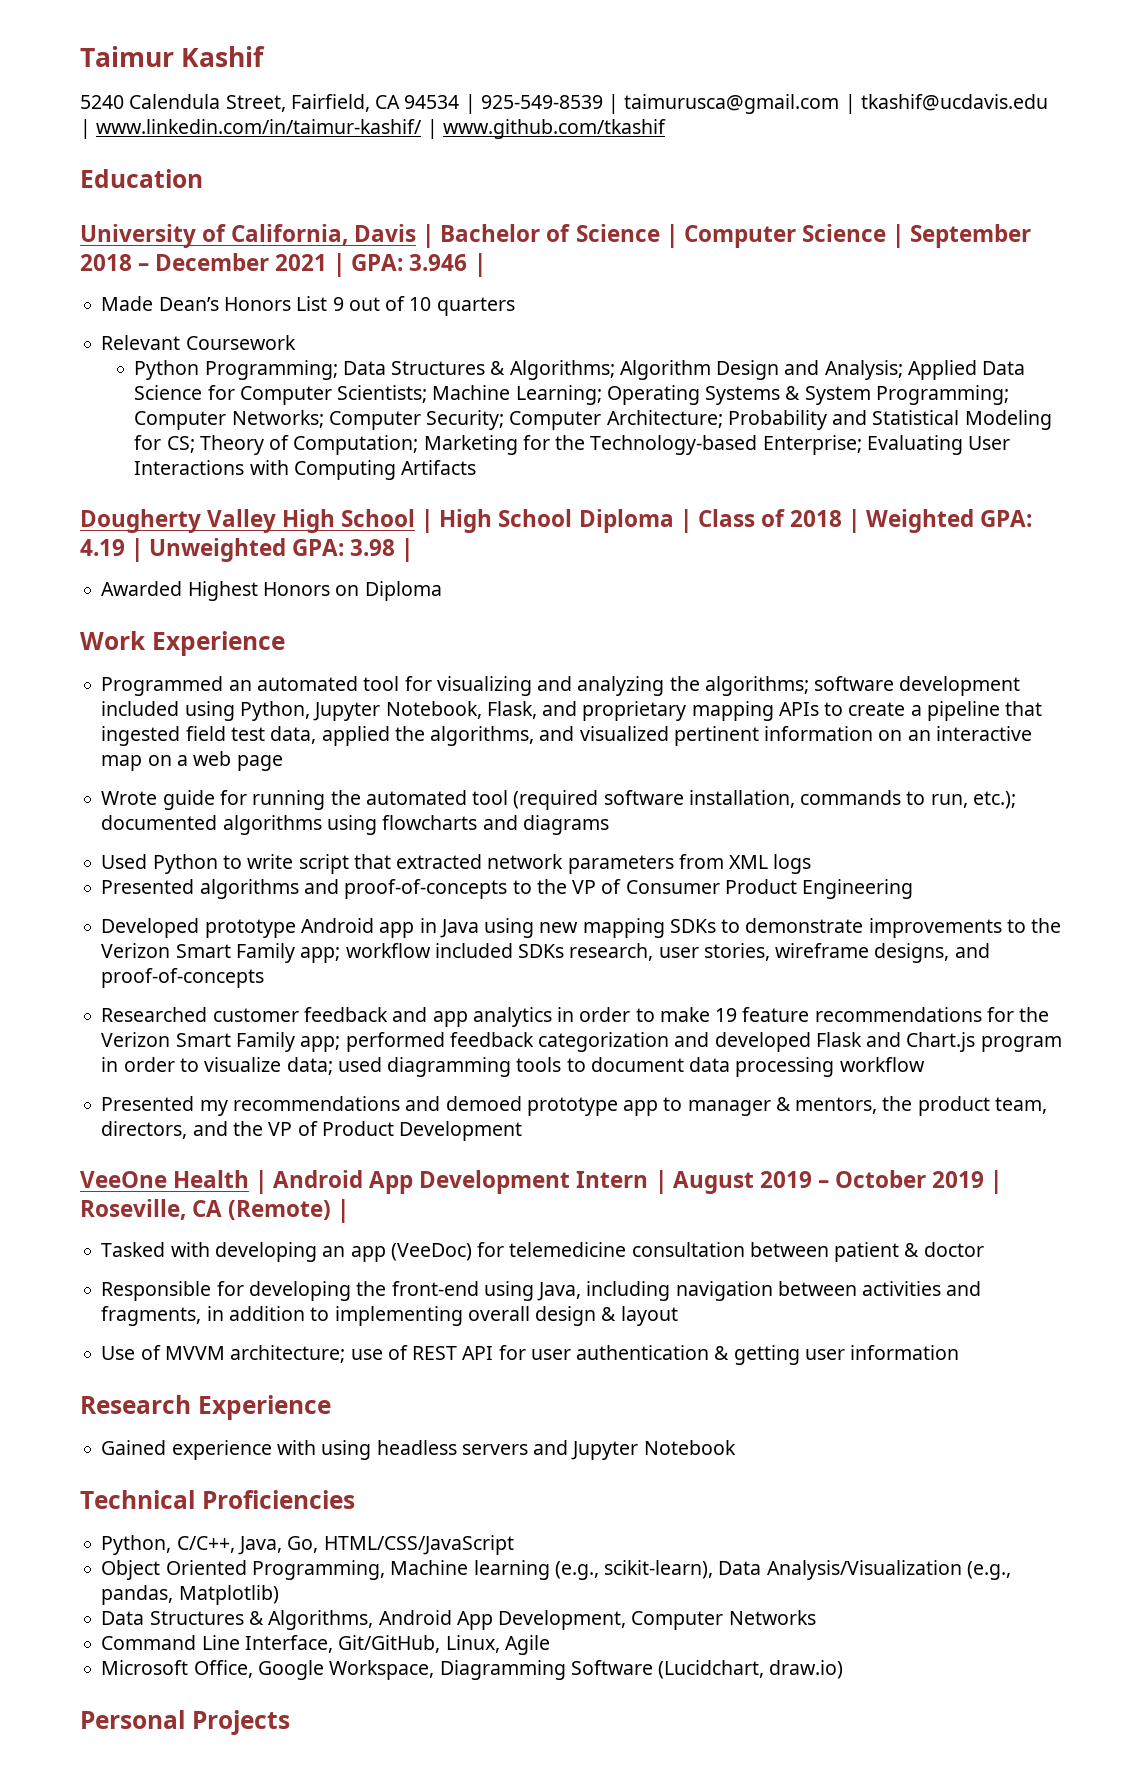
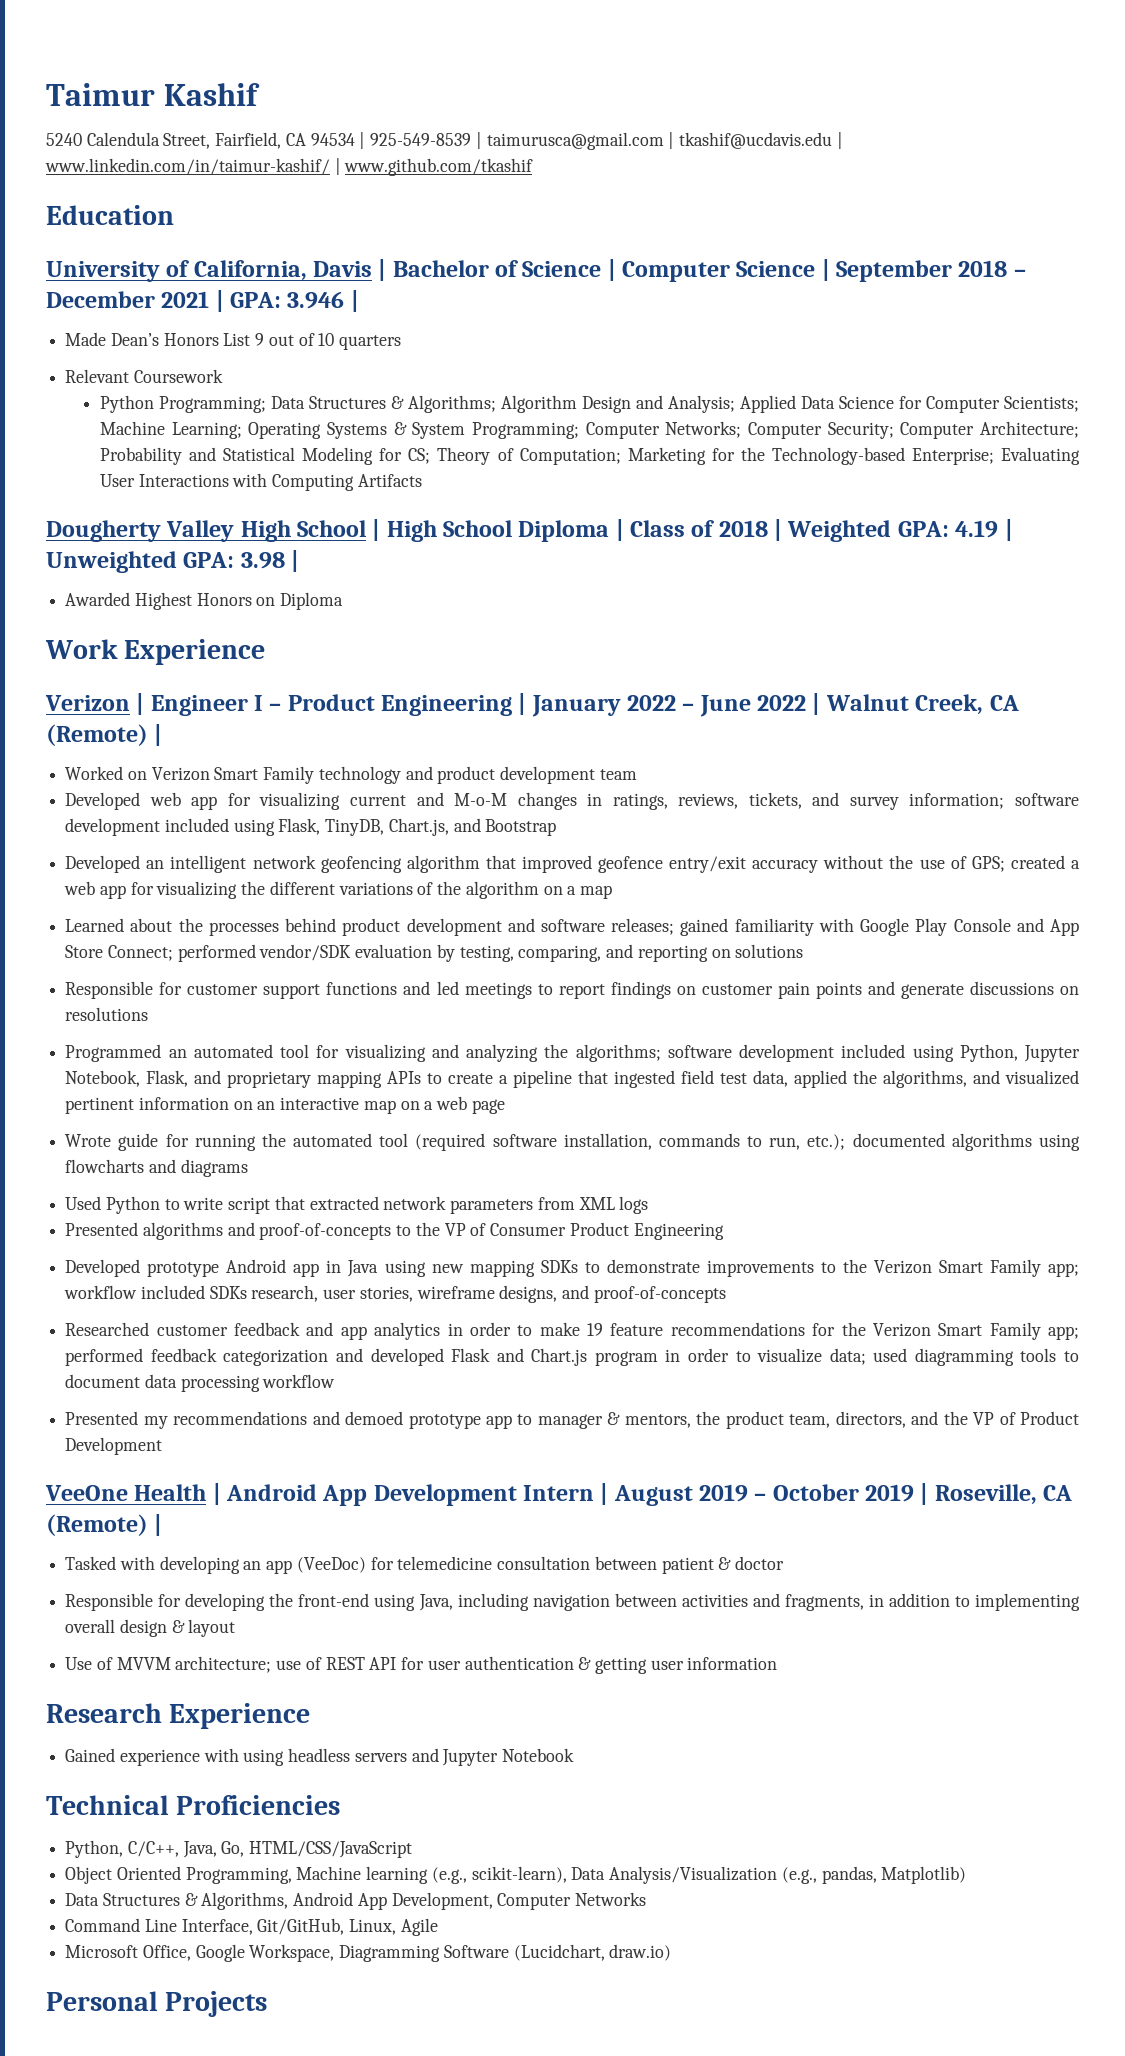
+ Verizon | Engineer I – Product Engineering | January 2022 – June 2022 | Walnut Creek, CA (Remote) |
+ Worked on Verizon Smart Family technology and product development team
+ Developed web app for visualizing current and M-o-M changes in ratings, reviews, tickets, and survey information; software development included using Flask, TinyDB, Chart.js, and Bootstrap
+ Developed an intelligent network geofencing algorithm that improved geofence entry/exit accuracy without the use of GPS; created a web app for visualizing the different variations of the algorithm on a map
+ Learned about the processes behind product development and software releases; gained familiarity with Google Play Console and App Store Connect; performed vendor/SDK evaluation by testing, comparing, and reporting on solutions
+ Responsible for customer support functions and led meetings to report findings on customer pain points and generate discussions on resolutions

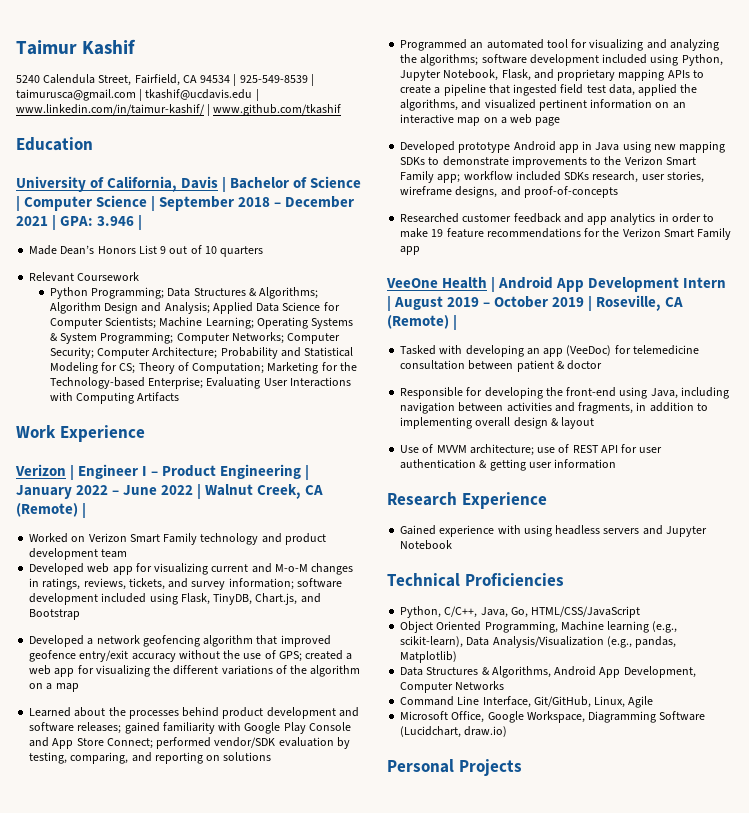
- Dougherty Valley High School | High School Diploma | Class of 2018 | Weighted GPA: 4.19 | Unweighted GPA: 3.98 |
- Awarded Highest Honors on Diploma
- Developed an intelligent network geofencing algorithm that improved geofence entry/exit accuracy without the use of GPS; created a web app for visualizing the different variations of the algorithm on a map
+ Developed a network geofencing algorithm that improved geofence entry/exit accuracy without the use of GPS; created a web app for visualizing the different variations of the algorithm on a map
- Responsible for customer support functions and led meetings to report findings on customer pain points and generate discussions on resolutions
- Wrote guide for running the automated tool (required software installation, commands to run, etc.); documented algorithms using flowcharts and diagrams
- Used Python to write script that extracted network parameters from XML logs
- Presented algorithms and proof-of-concepts to the VP of Consumer Product Engineering
- Researched customer feedback and app analytics in order to make 19 feature recommendations for the Verizon Smart Family app; performed feedback categorization and developed Flask and Chart.js program in order to visualize data; used diagramming tools to document data processing workflow
- Presented my recommendations and demoed prototype app to manager & mentors, the product team, directors, and the VP of Product Development
+ Researched customer feedback and app analytics in order to make 19 feature recommendations for the Verizon Smart Family app

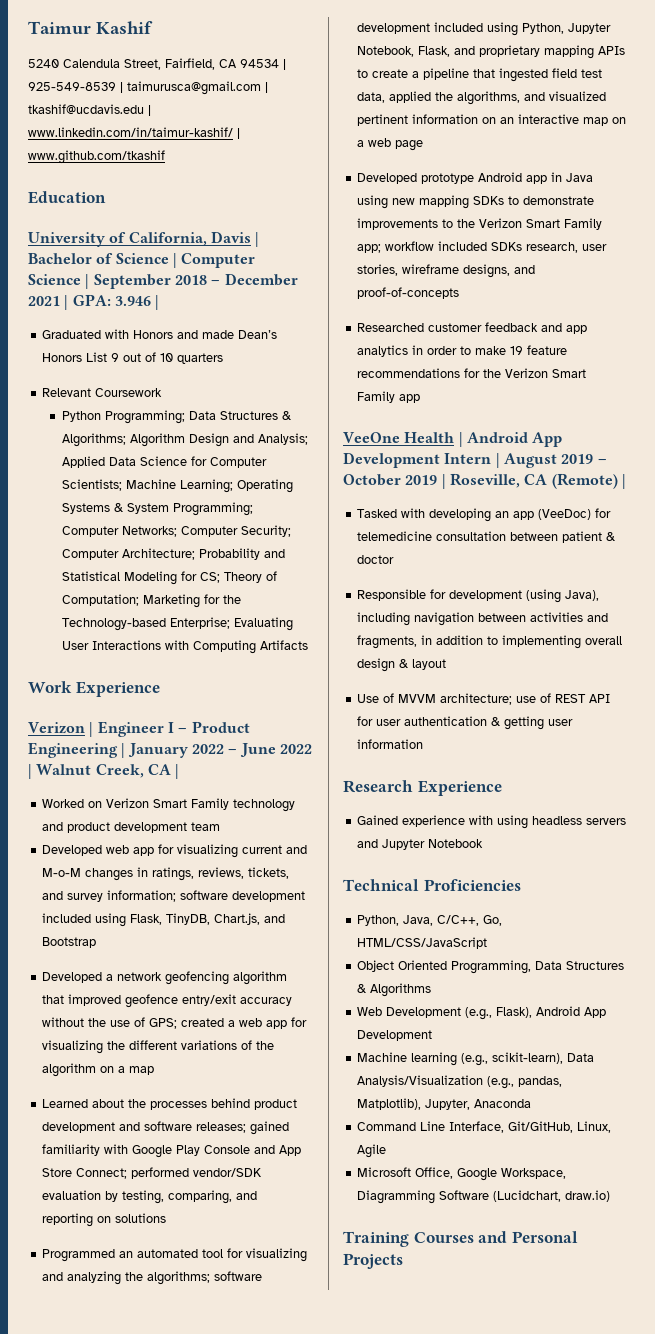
- Made Dean’s Honors List 9 out of 10 quarters
+ Graduated with Honors and made Dean’s Honors List 9 out of 10 quarters
- Verizon | Engineer I – Product Engineering | January 2022 – June 2022 | Walnut Creek, CA (Remote) |
+ Verizon | Engineer I – Product Engineering | January 2022 – June 2022 | Walnut Creek, CA |
- Responsible for developing the front-end using Java, including navigation between activities and fragments, in addition to implementing overall design & layout
+ Responsible for development (using Java), including navigation between activities and fragments, in addition to implementing overall design & layout
- Python, C/C++, Java, Go, HTML/CSS/JavaScript
+ Python, Java, C/C++, Go, HTML/CSS/JavaScript
- Object Oriented Programming, Machine learning (e.g., scikit-learn), Data Analysis/Visualization (e.g., pandas, Matplotlib)
- Data Structures & Algorithms, Android App Development, Computer Networks
+ Object Oriented Programming, Data Structures & Algorithms
+ Web Development (e.g., Flask), Android App Development
+ Machine learning (e.g., scikit-learn), Data Analysis/Visualization (e.g., pandas, Matplotlib), Jupyter, Anaconda
- Personal Projects
+ Training Courses and Personal Projects

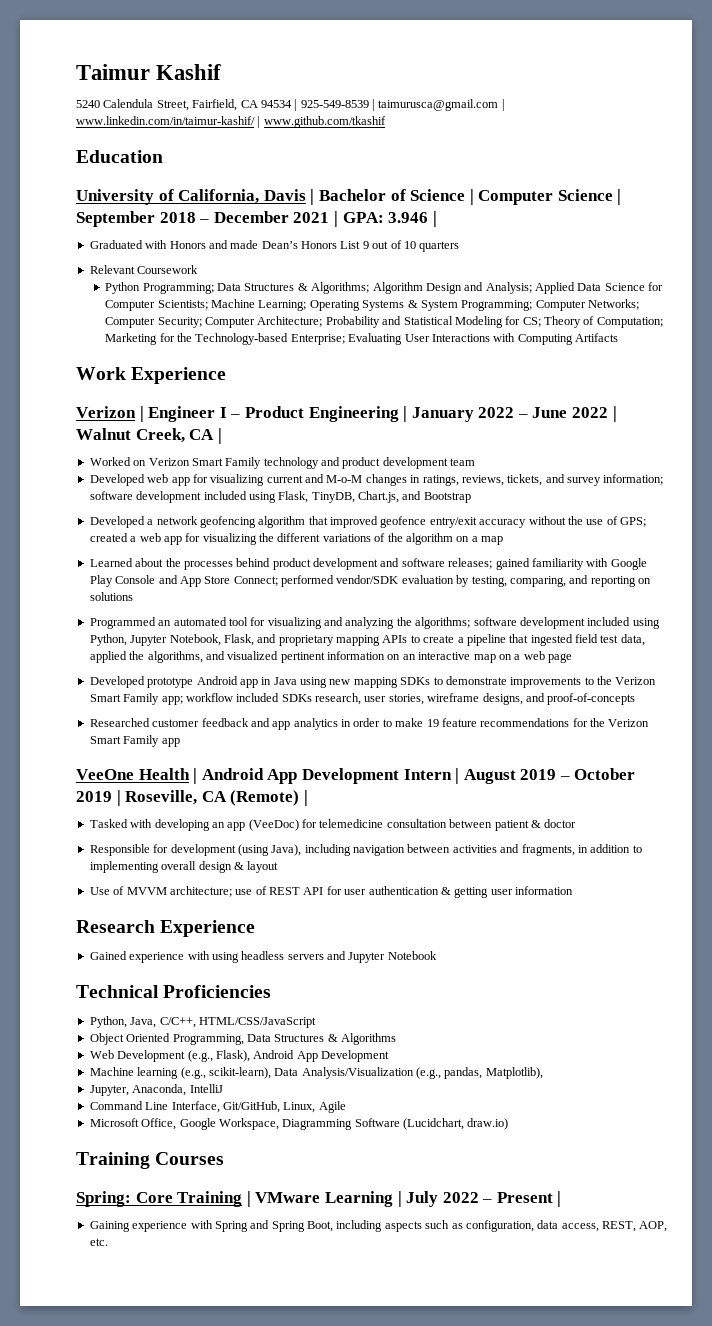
- 5240 Calendula Street, Fairfield, CA 94534 | 925-549-8539 | taimurusca@gmail.com | tkashif@ucdavis.edu | www.linkedin.com/in/taimur-kashif/ | www.github.com/tkashif
+ 5240 Calendula Street, Fairfield, CA 94534 | 925-549-8539 | taimurusca@gmail.com | www.linkedin.com/in/taimur-kashif/ | www.github.com/tkashif
- Python, Java, C/C++, Go, HTML/CSS/JavaScript
+ Python, Java, C/C++, HTML/CSS/JavaScript
- Machine learning (e.g., scikit-learn), Data Analysis/Visualization (e.g., pandas, Matplotlib), Jupyter, Anaconda
+ Machine learning (e.g., scikit-learn), Data Analysis/Visualization (e.g., pandas, Matplotlib),
+ Jupyter, Anaconda, IntelliJ
- Training Courses and Personal Projects
+ Training Courses
+ Spring: Core Training | VMware Learning | July 2022 – Present |
+ Gaining experience with Spring and Spring Boot, including aspects such as configuration, data access, REST, AOP, etc.

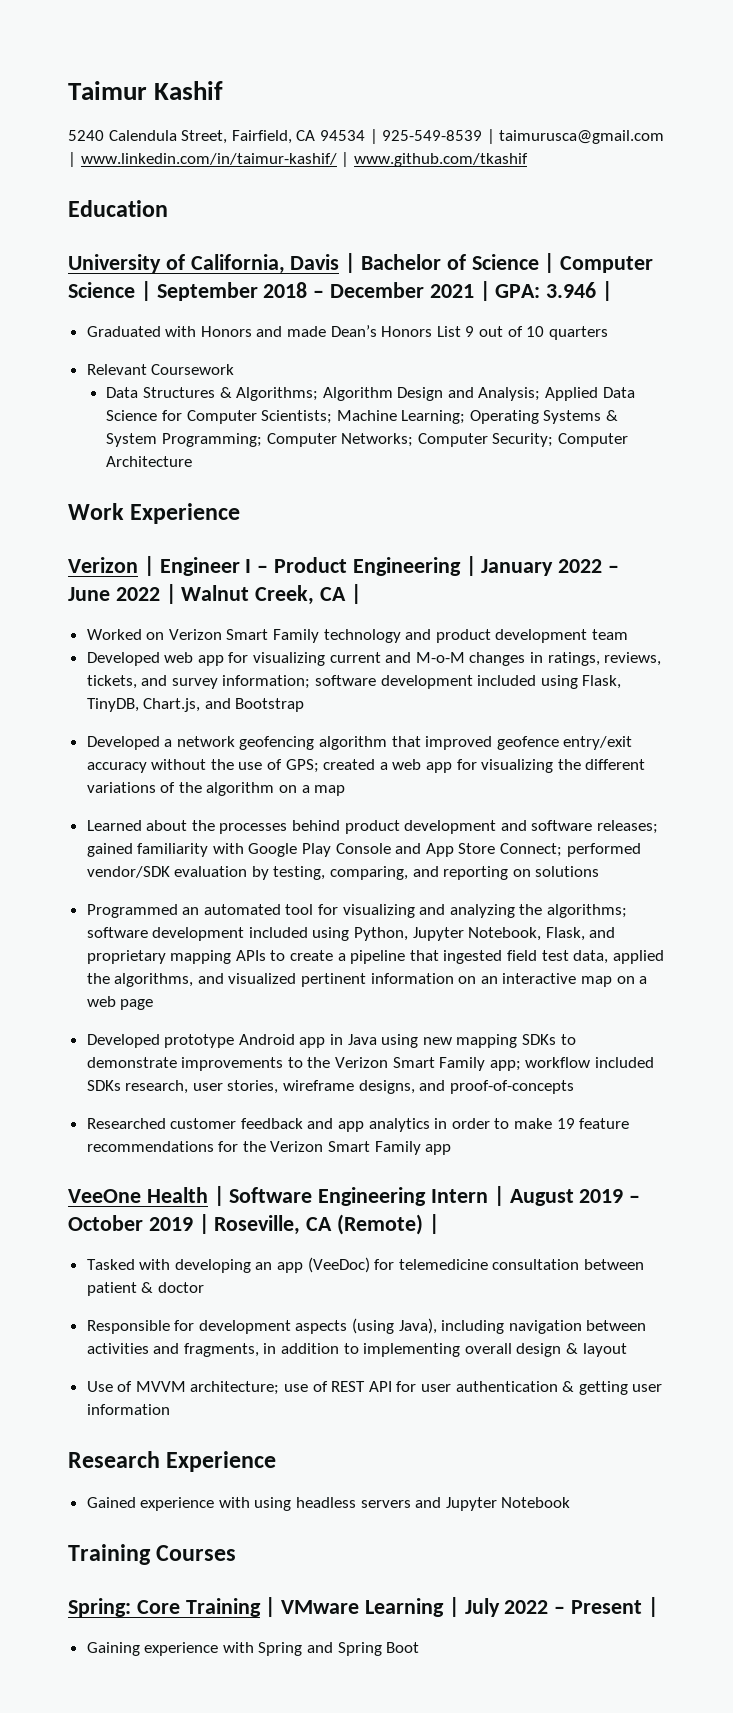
- Python Programming; Data Structures & Algorithms; Algorithm Design and Analysis; Applied Data Science for Computer Scientists; Machine Learning; Operating Systems & System Programming; Computer Networks; Computer Security; Computer Architecture; Probability and Statistical Modeling for CS; Theory of Computation; Marketing for the Technology-based Enterprise; Evaluating User Interactions with Computing Artifacts
+ Data Structures & Algorithms; Algorithm Design and Analysis; Applied Data Science for Computer Scientists; Machine Learning; Operating Systems & System Programming; Computer Networks; Computer Security; Computer Architecture
- VeeOne Health | Android App Development Intern | August 2019 – October 2019 | Roseville, CA (Remote) |
+ VeeOne Health | Software Engineering Intern | August 2019 – October 2019 | Roseville, CA (Remote) |
- Responsible for development (using Java), including navigation between activities and fragments, in addition to implementing overall design & layout
+ Responsible for development aspects (using Java), including navigation between activities and fragments, in addition to implementing overall design & layout
- Technical Proficiencies
- Python, Java, C/C++, HTML/CSS/JavaScript
- Object Oriented Programming, Data Structures & Algorithms
- Web Development (e.g., Flask), Android App Development
- Machine learning (e.g., scikit-learn), Data Analysis/Visualization (e.g., pandas, Matplotlib),
- Jupyter, Anaconda, IntelliJ
- Command Line Interface, Git/GitHub, Linux, Agile
- Microsoft Office, Google Workspace, Diagramming Software (Lucidchart, draw.io)
- Gaining experience with Spring and Spring Boot, including aspects such as configuration, data access, REST, AOP, etc.
+ Gaining experience with Spring and Spring Boot

